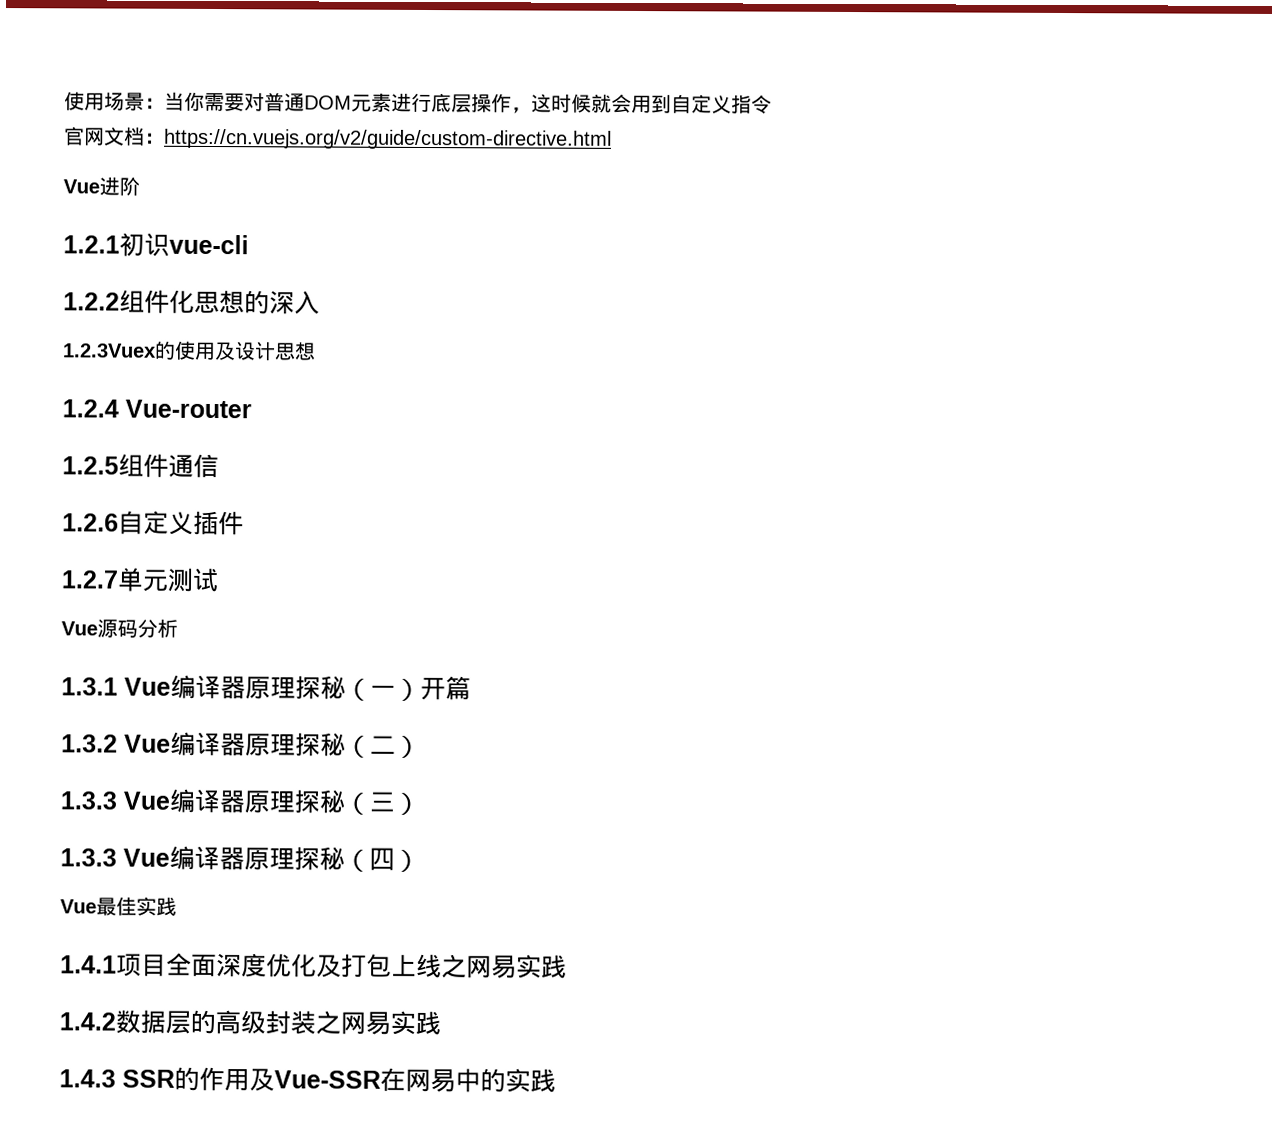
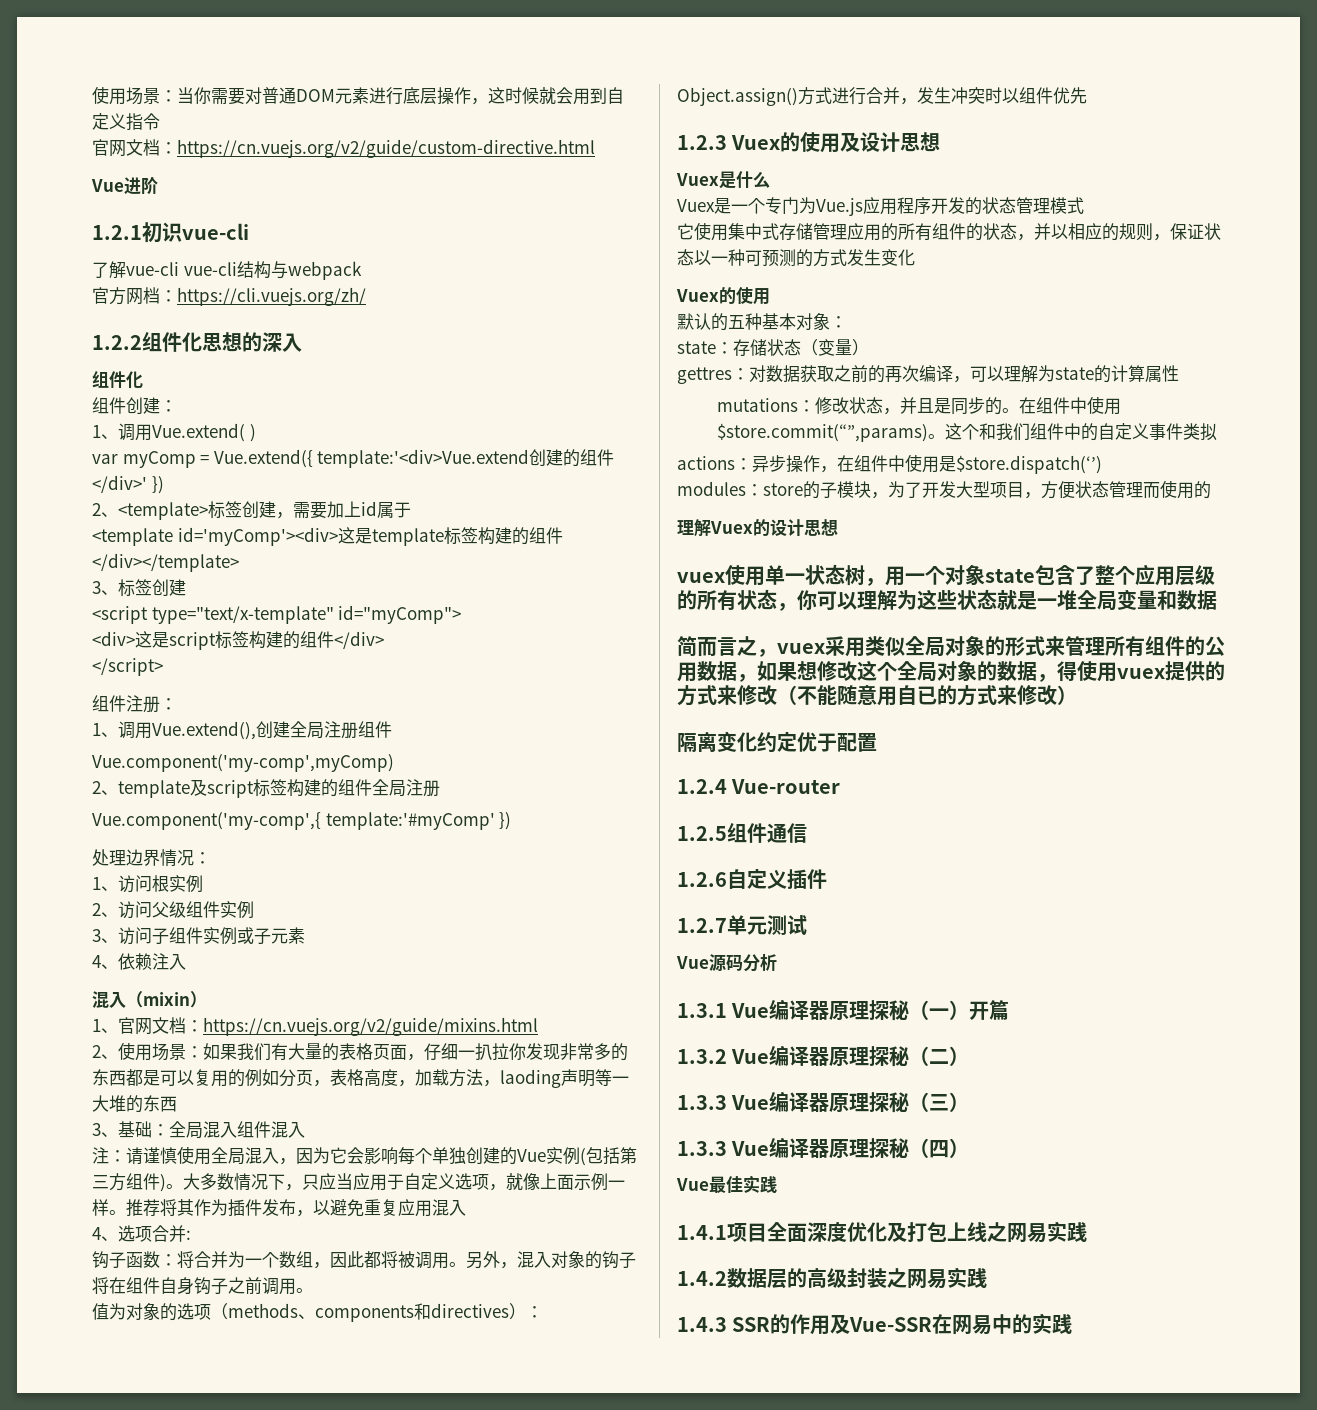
+ 了解vue-cli vue-cli结构与webpack
+ 官方网档：https://cli.vuejs.org/zh/
  1.2.2组件化思想的深入
- 1.2.3Vuex的使用及设计思想
+ 组件化
+ 组件创建：
+ 1、调用Vue.extend( )
+ var myComp = Vue.extend({ template:'<div>Vue.extend创建的组件</div>' })
+ 2、<template>标签创建，需要加上id属于
+ <template id='myComp'><div>这是template标签构建的组件</div></template>
+ 3、标签创建
+ <script type="text/x-template" id="myComp">
+ <div>这是script标签构建的组件</div>
+ </script>
+ 组件注册：
+ 1、调用Vue.extend(),创建全局注册组件
+ Vue.component('my-comp',myComp)
+ 2、template及script标签构建的组件全局注册
+ Vue.component('my-comp',{ template:'#myComp' })
+ 处理边界情况：
+ 1、访问根实例
+ 2、访问父级组件实例
+ 3、访问子组件实例或子元素
+ 4、依赖注入
+ 混入（mixin）
+ 1、官网文档：https://cn.vuejs.org/v2/guide/mixins.html
+ 2、使用场景：如果我们有大量的表格页面，仔细一扒拉你发现非常多的东西都是可以复用的例如分页，表格高度，加载方法，laoding声明等一大堆的东西
+ 3、基础：全局混入组件混入
+ 注：请谨慎使用全局混入，因为它会影响每个单独创建的Vue实例(包括第三方组件)。大多数情况下，只应当应用于自定义选项，就像上面示例一样。推荐将其作为插件发布，以避免重复应用混入
+ 4、选项合并:
+ 钩子函数：将合并为一个数组，因此都将被调用。另外，混入对象的钩子将在组件自身钩子之前调用。
+ 值为对象的选项（methods、components和directives）：Object.assign()方式进行合并，发生冲突时以组件优先
+ 1.2.3 Vuex的使用及设计思想
+ Vuex是什么
+ Vuex是一个专门为Vue.js应用程序开发的状态管理模式
+ 它使用集中式存储管理应用的所有组件的状态，并以相应的规则，保证状态以一种可预测的方式发生变化
+ Vuex的使用
+ 默认的五种基本对象：
+ state：存储状态（变量）
+ gettres：对数据获取之前的再次编译，可以理解为state的计算属性
+ mutations：修改状态，并且是同步的。在组件中使用$store.commit(“”,params)。这个和我们组件中的自定义事件类拟
+ actions：异步操作，在组件中使用是$store.dispatch(‘’)
+ modules：store的子模块，为了开发大型项目，方便状态管理而使用的
+ 理解Vuex的设计思想
+ vuex使用单一状态树，用一个对象state包含了整个应用层级的所有状态，你可以理解为这些状态就是一堆全局变量和数据
+ 简而言之，vuex采用类似全局对象的形式来管理所有组件的公用数据，如果想修改这个全局对象的数据，得使用vuex提供的方式来修改（不能随意用自已的方式来修改）
+ 隔离变化约定优于配置

